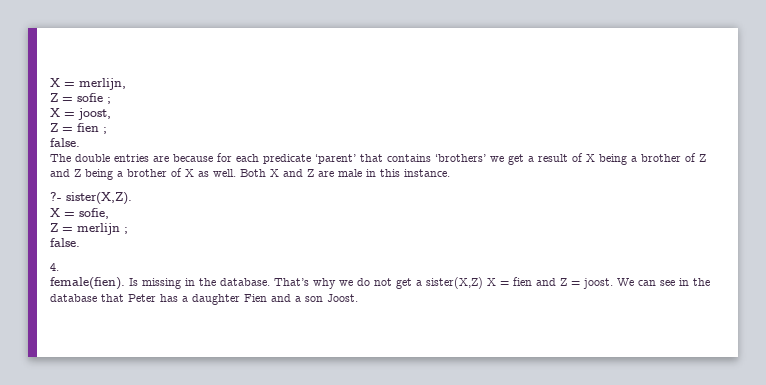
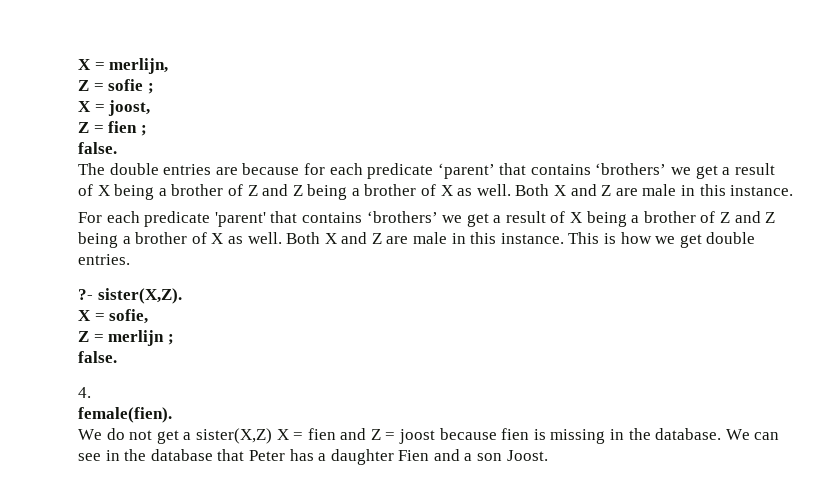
+ For each predicate 'parent' that contains ‘brothers’ we get a result of X being a brother of Z and Z being a brother of X as well. Both X and Z are male in this instance. This is how we get double entries.
- female(fien). Is missing in the database. That’s why we do not get a sister(X,Z) X = fien and Z = joost.
+ female(fien).
+ We do not get a sister(X,Z) X = fien and Z = joost because fien is missing in the database.

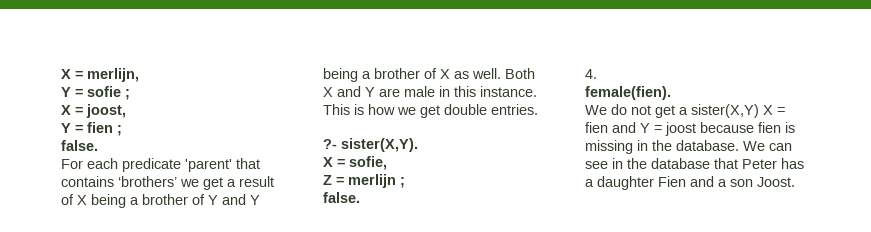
- Z = sofie ;
+ Y = sofie ;
- Z = fien ;
+ Y = fien ;
- The double entries are because for each predicate ‘parent’ that contains ‘brothers’ we get a result of X being a brother of Z and Z being a brother of X as well. Both X and Z are male in this instance.
- For each predicate 'parent' that contains ‘brothers’ we get a result of X being a brother of Z and Z being a brother of X as well. Both X and Z are male in this instance.
+ For each predicate 'parent' that contains ‘brothers’ we get a result of X being a brother of Y and Y being a brother of X as well. Both X and Y are male in this instance.
- ?- sister(X,Z).
+ ?- sister(X,Y).
- We do not get a sister(X,Z) X = fien and Z = joost because fien is missing in the database.
+ We do not get a sister(X,Y) X = fien and Y = joost because fien is missing in the database.

